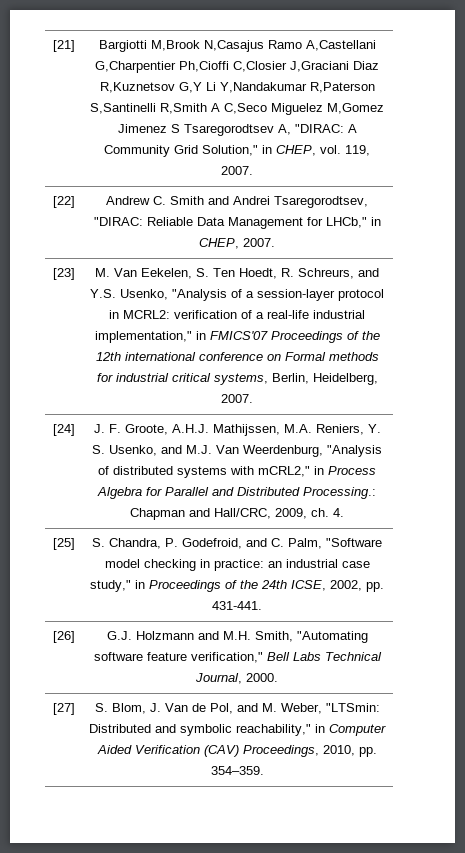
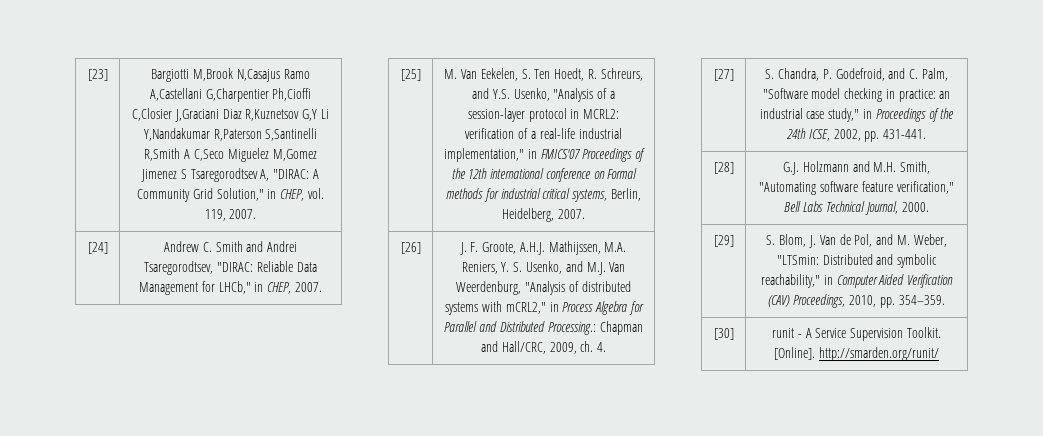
- [21] | Bargiotti M,Brook N,Casajus Ramo A,Castellani G,Charpentier Ph,Cioffi C,Closier J,Graciani Diaz R,Kuznetsov G,Y Li Y,Nandakumar R,Paterson S,Santinelli R,Smith A C,Seco Miguelez M,Gomez Jimenez S Tsaregorodtsev A, "DIRAC: A Community Grid Solution," in CHEP, vol. 119, 2007.
+ [23] | Bargiotti M,Brook N,Casajus Ramo A,Castellani G,Charpentier Ph,Cioffi C,Closier J,Graciani Diaz R,Kuznetsov G,Y Li Y,Nandakumar R,Paterson S,Santinelli R,Smith A C,Seco Miguelez M,Gomez Jimenez S Tsaregorodtsev A, "DIRAC: A Community Grid Solution," in CHEP, vol. 119, 2007.
- [22] | Andrew C. Smith and Andrei Tsaregorodtsev, "DIRAC: Reliable Data Management for LHCb," in CHEP, 2007.
+ [24] | Andrew C. Smith and Andrei Tsaregorodtsev, "DIRAC: Reliable Data Management for LHCb," in CHEP, 2007.
- [23]
+ [25]
- [24] | J. F. Groote, A.H.J. Mathijssen, M.A. Reniers, Y. S. Usenko, and M.J. Van Weerdenburg, "Analysis of distributed systems with mCRL2," in Process Algebra for Parallel and Distributed Processing.: Chapman and Hall/CRC, 2009, ch. 4.
+ [26] | J. F. Groote, A.H.J. Mathijssen, M.A. Reniers, Y. S. Usenko, and M.J. Van Weerdenburg, "Analysis of distributed systems with mCRL2," in Process Algebra for Parallel and Distributed Processing.: Chapman and Hall/CRC, 2009, ch. 4.
- [25] | S. Chandra, P. Godefroid, and C. Palm, "Software model checking in practice: an industrial case study," in Proceedings of the 24th ICSE, 2002, pp. 431-441.
+ [27] | S. Chandra, P. Godefroid, and C. Palm, "Software model checking in practice: an industrial case study," in Proceedings of the 24th ICSE, 2002, pp. 431-441.
- [26] | G.J. Holzmann and M.H. Smith, "Automating software feature verification," Bell Labs Technical Journal, 2000.
+ [28] | G.J. Holzmann and M.H. Smith, "Automating software feature verification," Bell Labs Technical Journal, 2000.
- [27] | S. Blom, J. Van de Pol, and M. Weber, "LTSmin: Distributed and symbolic reachability," in Computer Aided Verification (CAV) Proceedings, 2010, pp. 354–359.
+ [29] | S. Blom, J. Van de Pol, and M. Weber, "LTSmin: Distributed and symbolic reachability," in Computer Aided Verification (CAV) Proceedings, 2010, pp. 354–359.
+ [30] | runit - A Service Supervision Toolkit. [Online]. http://smarden.org/runit/

